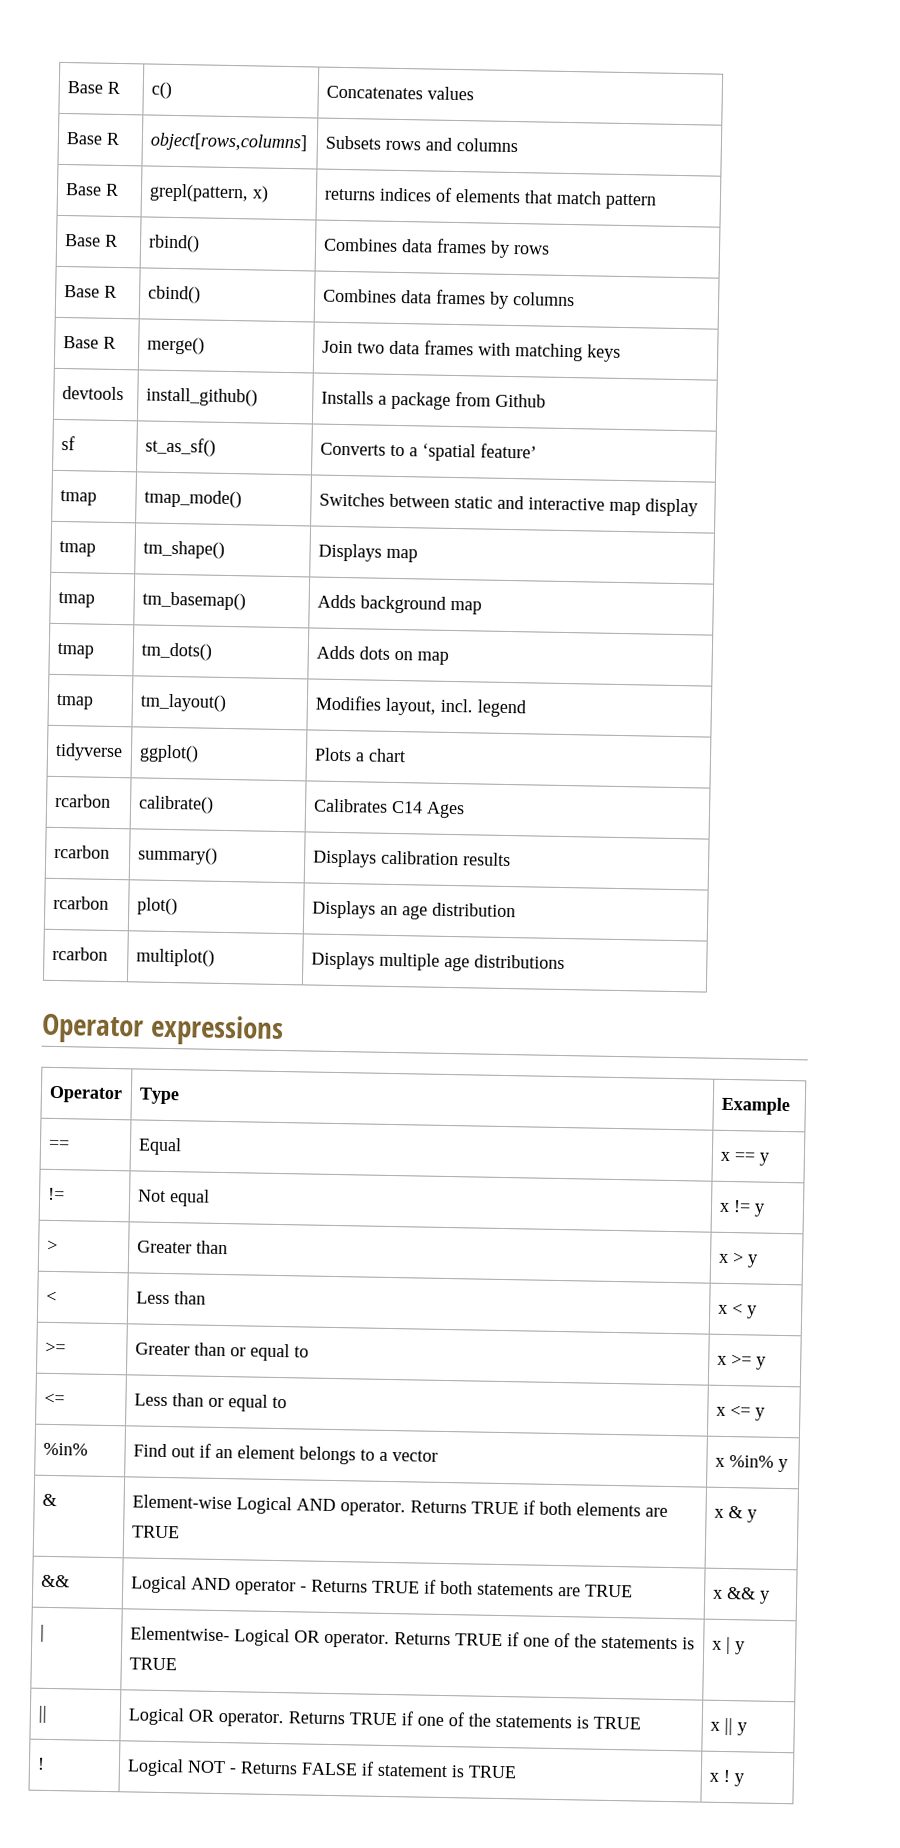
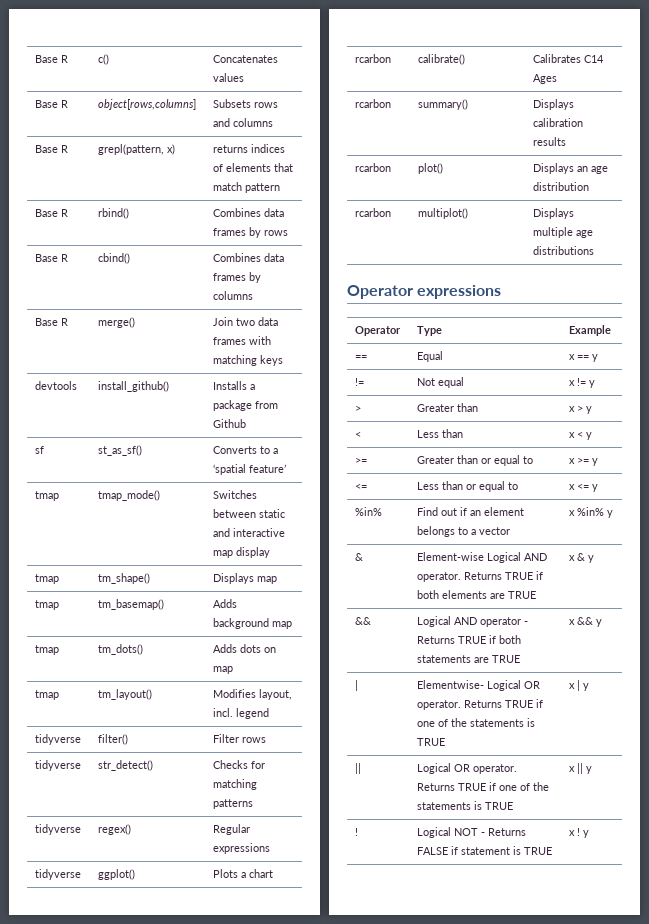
+ tidyverse | filter() | Filter rows
+ tidyverse | str_detect() | Checks for matching patterns
+ tidyverse | regex() | Regular expressions

